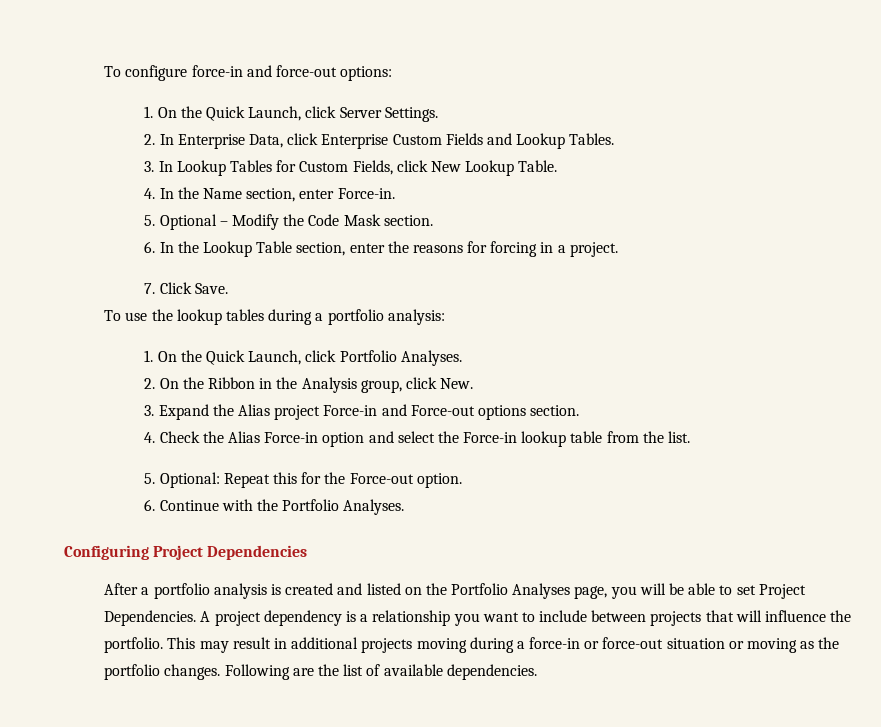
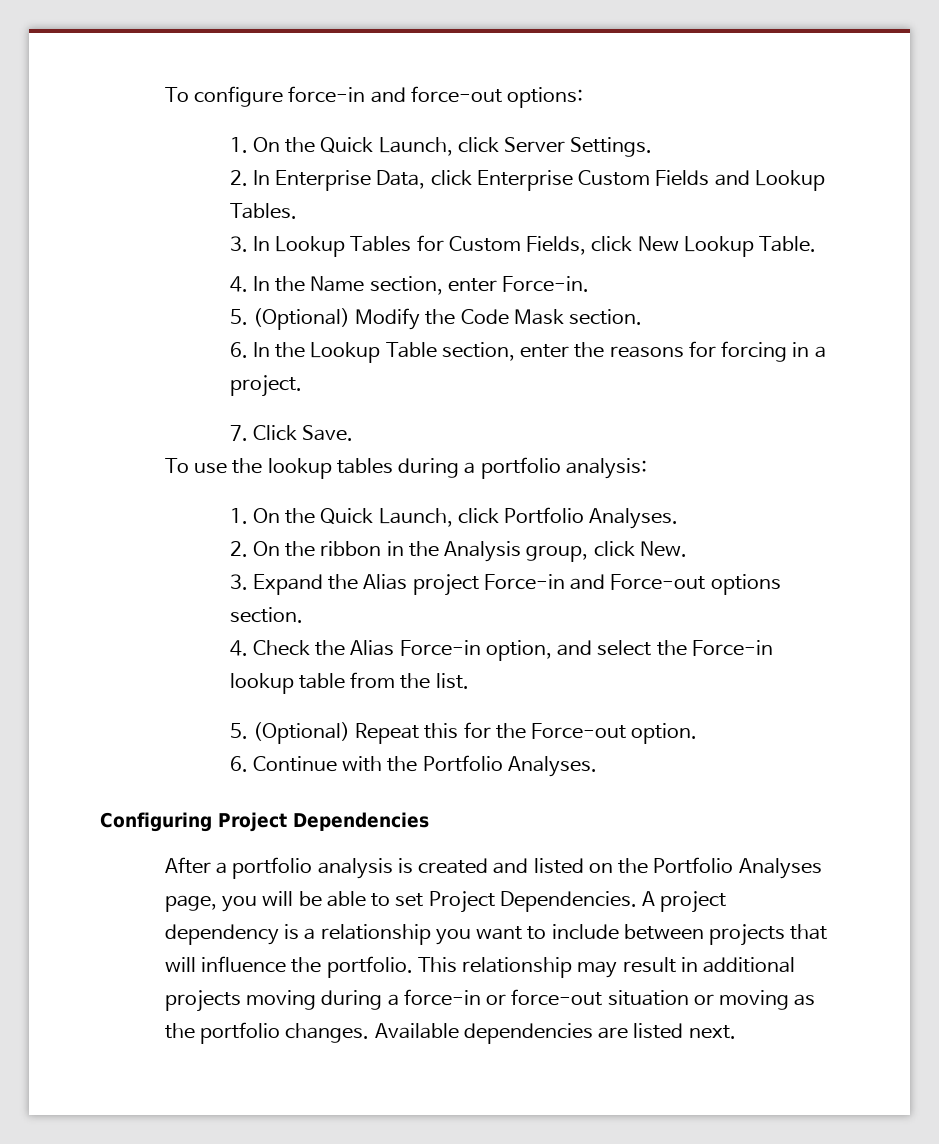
- 5. Optional – Modify the Code Mask section.
+ 5. (Optional) Modify the Code Mask section.
- 2. On the Ribbon in the Analysis group, click New.
+ 2. On the ribbon in the Analysis group, click New.
- 4. Check the Alias Force-in option and select the Force-in lookup table from the list.
+ 4. Check the Alias Force-in option, and select the Force-in lookup table from the list.
- 5. Optional: Repeat this for the Force-out option.
+ 5. (Optional) Repeat this for the Force-out option.
- This may result in additional projects moving during a force-in or force-out situation or moving as the portfolio changes.
+ This relationship may result in additional projects moving during a force-in or force-out situation or moving as the portfolio changes.
- Following are the list of available dependencies.
+ Available dependencies are listed next.

